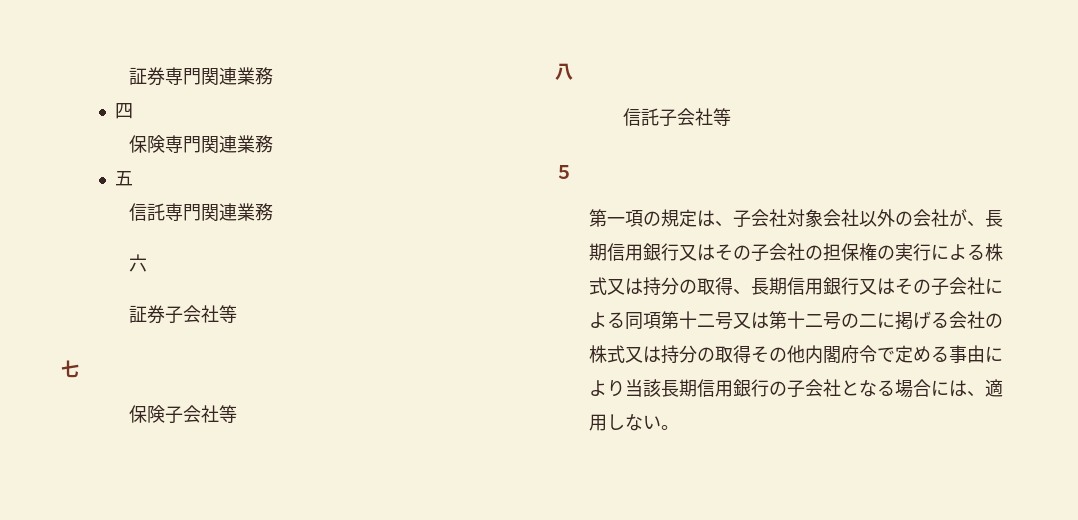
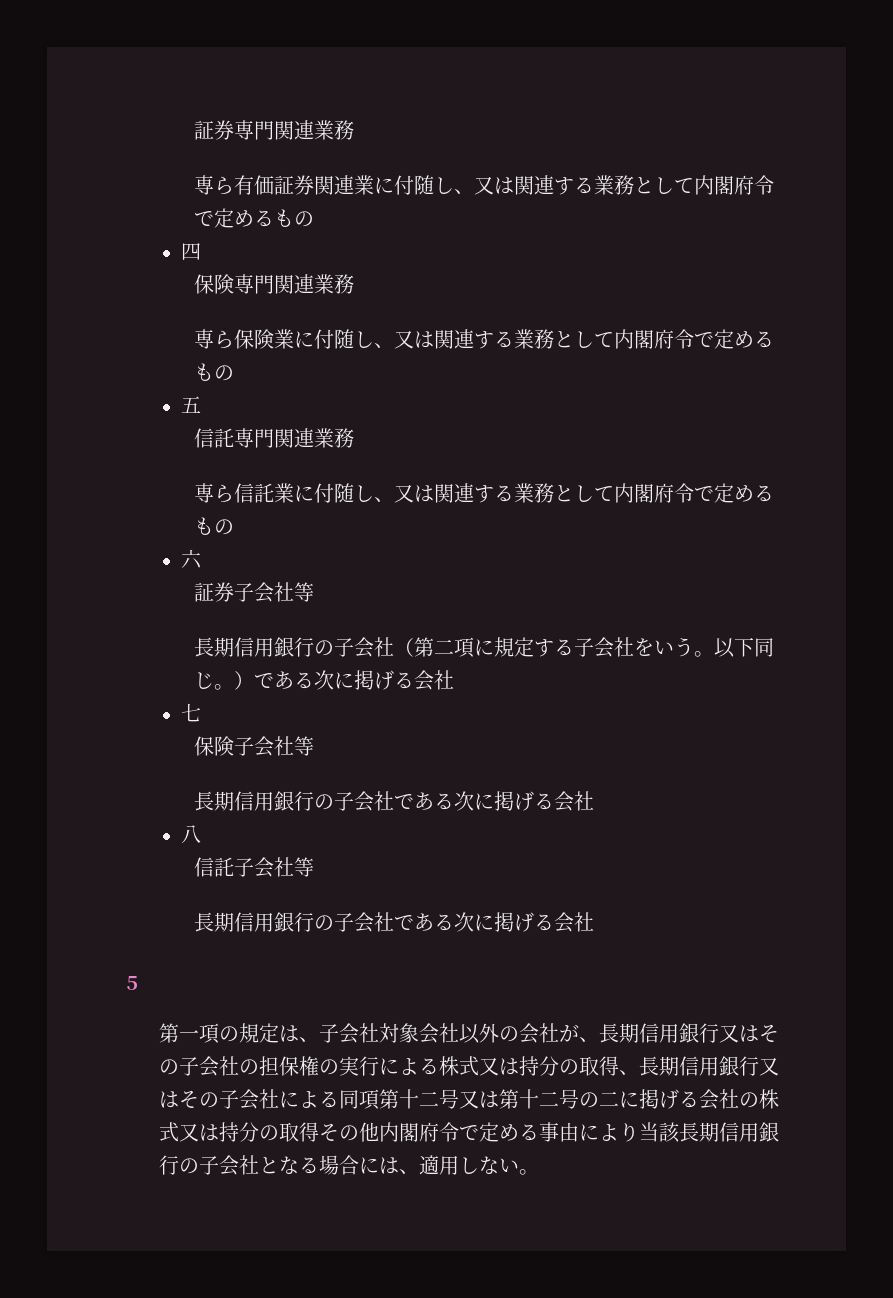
+ 専ら有価証券関連業に付随し、又は関連する業務として内閣府令で定めるもの
+ 専ら保険業に付随し、又は関連する業務として内閣府令で定めるもの
+ 専ら信託業に付随し、又は関連する業務として内閣府令で定めるもの
  六
  証券子会社等
+ 長期信用銀行の子会社（第二項に規定する子会社をいう。以下同じ。）である次に掲げる会社
  七
  保険子会社等
+ 長期信用銀行の子会社である次に掲げる会社
  八
  信託子会社等
+ 長期信用銀行の子会社である次に掲げる会社

